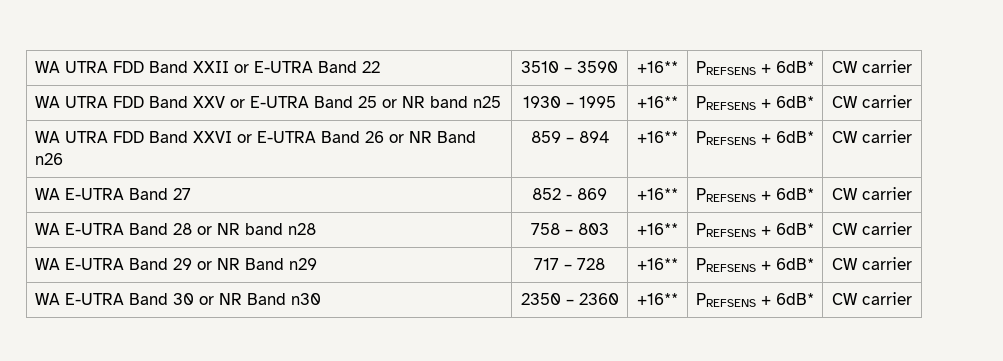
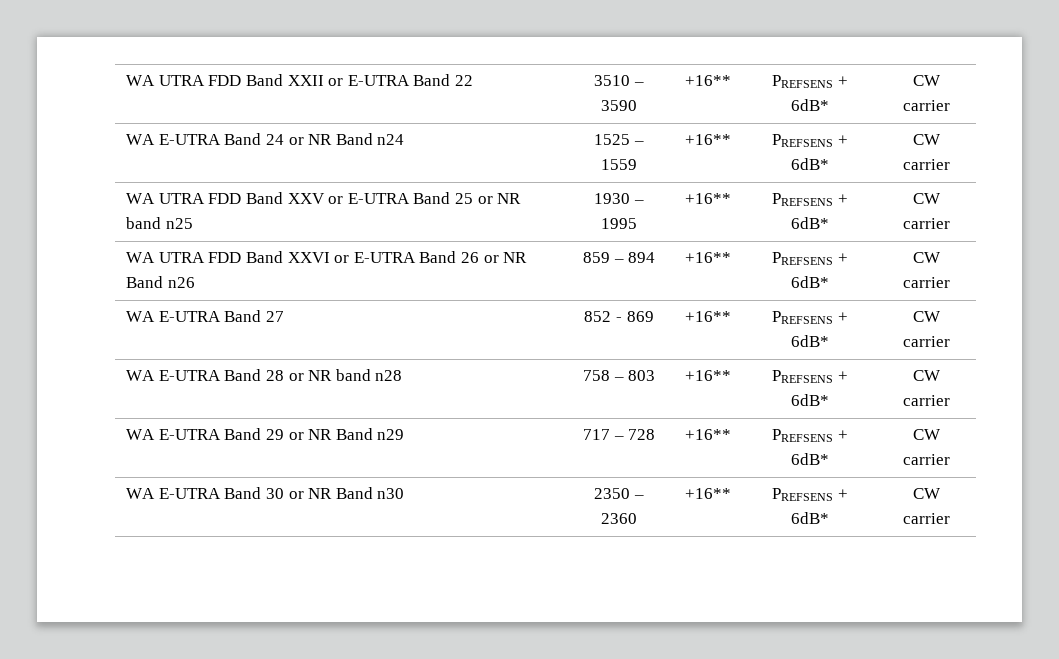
+ WA E-UTRA Band 24 or NR Band n24 | 1525 – 1559 | +16** | PREFSENS + 6dB* | CW carrier

